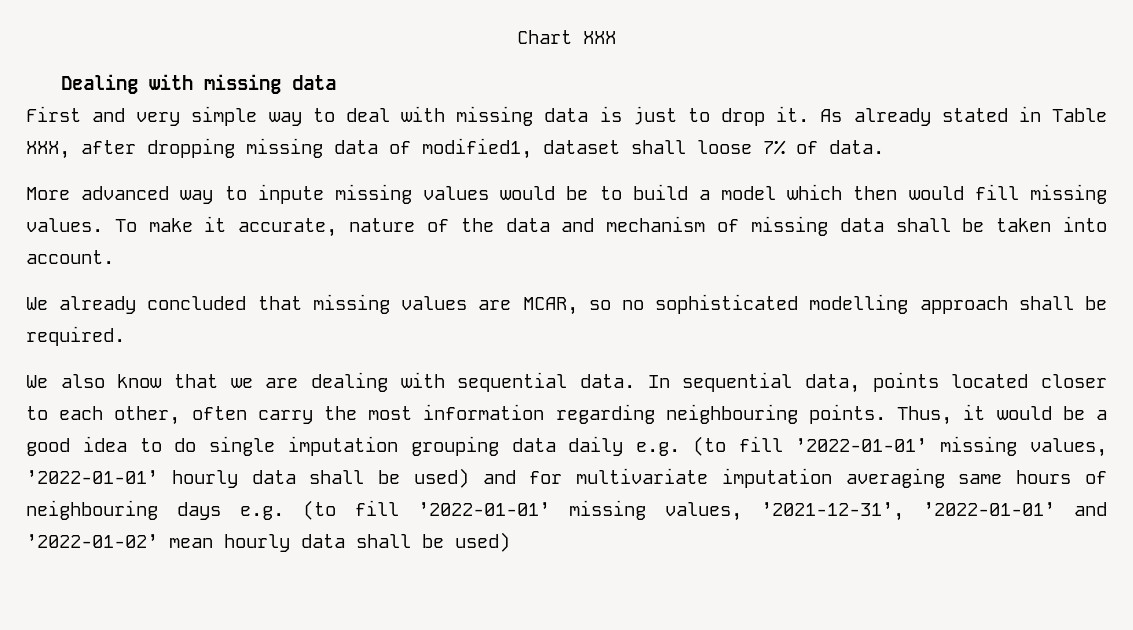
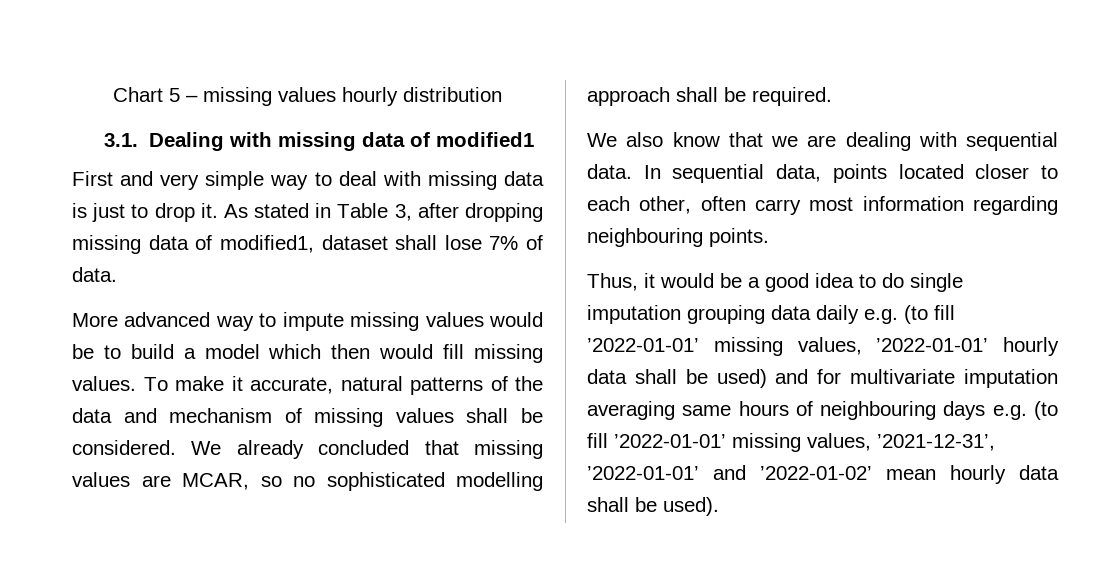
- Chart XXX
- Dealing with missing data
+ Chart 5 – missing values hourly distribution
+ 3.1. Dealing with missing data of modified1
- As already stated in Table XXX, after dropping missing data of modified1, dataset shall loose 7% of data.
+ As stated in Table 3, after dropping missing data of modified1, dataset shall lose 7% of data.
- More advanced way to inpute missing values would be to build a model which then would fill missing values.
+ More advanced way to impute missing values would be to build a model which then would fill missing values.
- To make it accurate, nature of the data and mechanism of missing data shall be taken into account.
- We already concluded that missing values are MCAR, so no sophisticated modelling approach shall be required.
+ To make it accurate, natural patterns of the data and mechanism of missing values shall be considered. We already concluded that missing values are MCAR, so no sophisticated modelling approach shall be required.
- In sequential data, points located closer to each other, often carry the most information regarding neighbouring points. Thus, it would be a good idea to do single imputation grouping data daily e.g. (to fill ’2022-01-01’ missing values, ’2022-01-01’ hourly data shall be used) and for multivariate imputation averaging same hours of neighbouring days e.g. (to fill ’2022-01-01’ missing values, ’2021-12-31’, ’2022-01-01’ and ’2022-01-02’ mean hourly data shall be used)
+ In sequential data, points located closer to each other, often carry most information regarding neighbouring points.
+ Thus, it would be a good idea to do single imputation grouping data daily e.g. (to fill ’2022-01-01’ missing values, ’2022-01-01’ hourly data shall be used) and for multivariate imputation averaging same hours of neighbouring days e.g. (to fill ’2022-01-01’ missing values, ’2021-12-31’, ’2022-01-01’ and ’2022-01-02’ mean hourly data shall be used).

